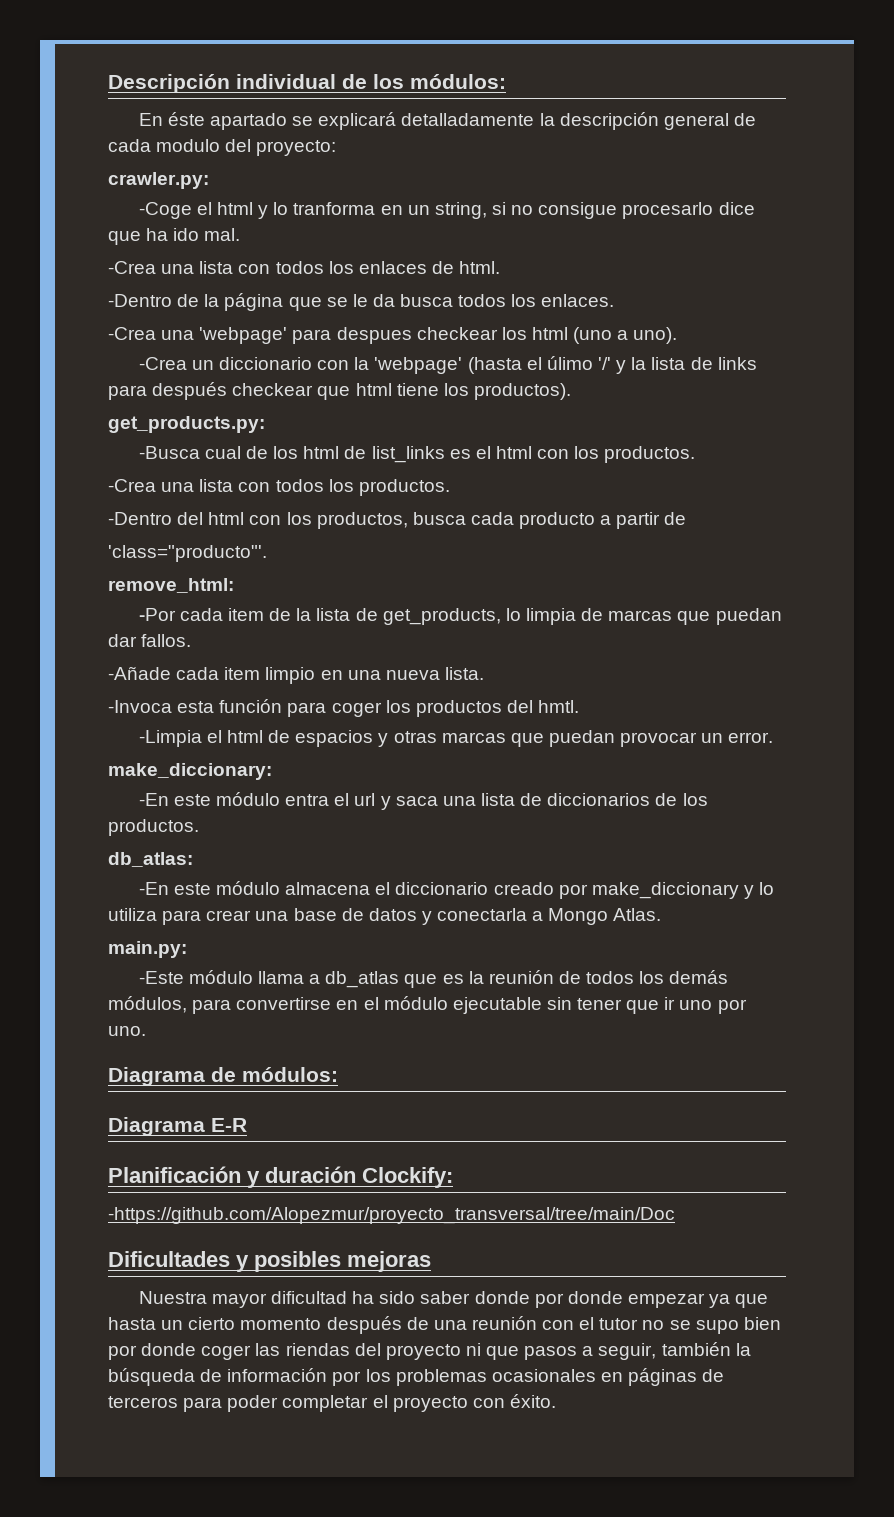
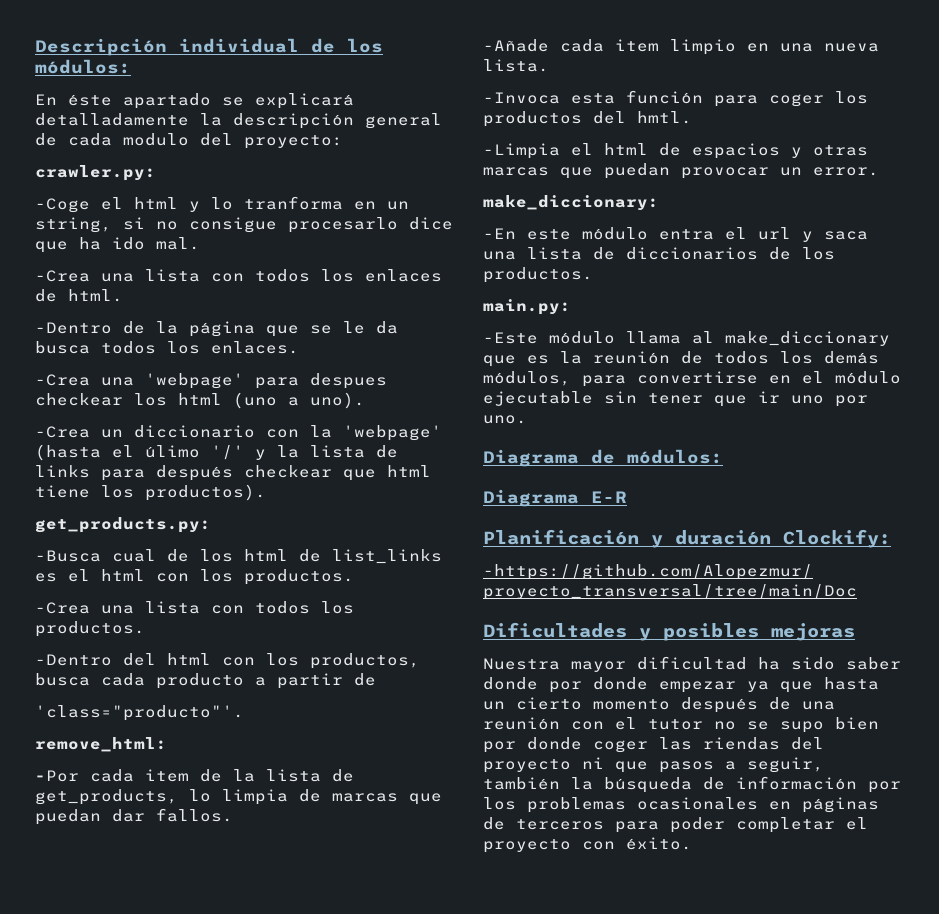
- db_atlas:
- -En este módulo almacena el diccionario creado por make_diccionary y lo utiliza para crear una base de datos y conectarla a Mongo Atlas.
- -Este módulo llama a db_atlas que es la reunión de todos los demás módulos, para convertirse en el módulo ejecutable sin tener que ir uno por uno.
+ -Este módulo llama al make_diccionary que es la reunión de todos los demás módulos, para convertirse en el módulo ejecutable sin tener que ir uno por uno.

